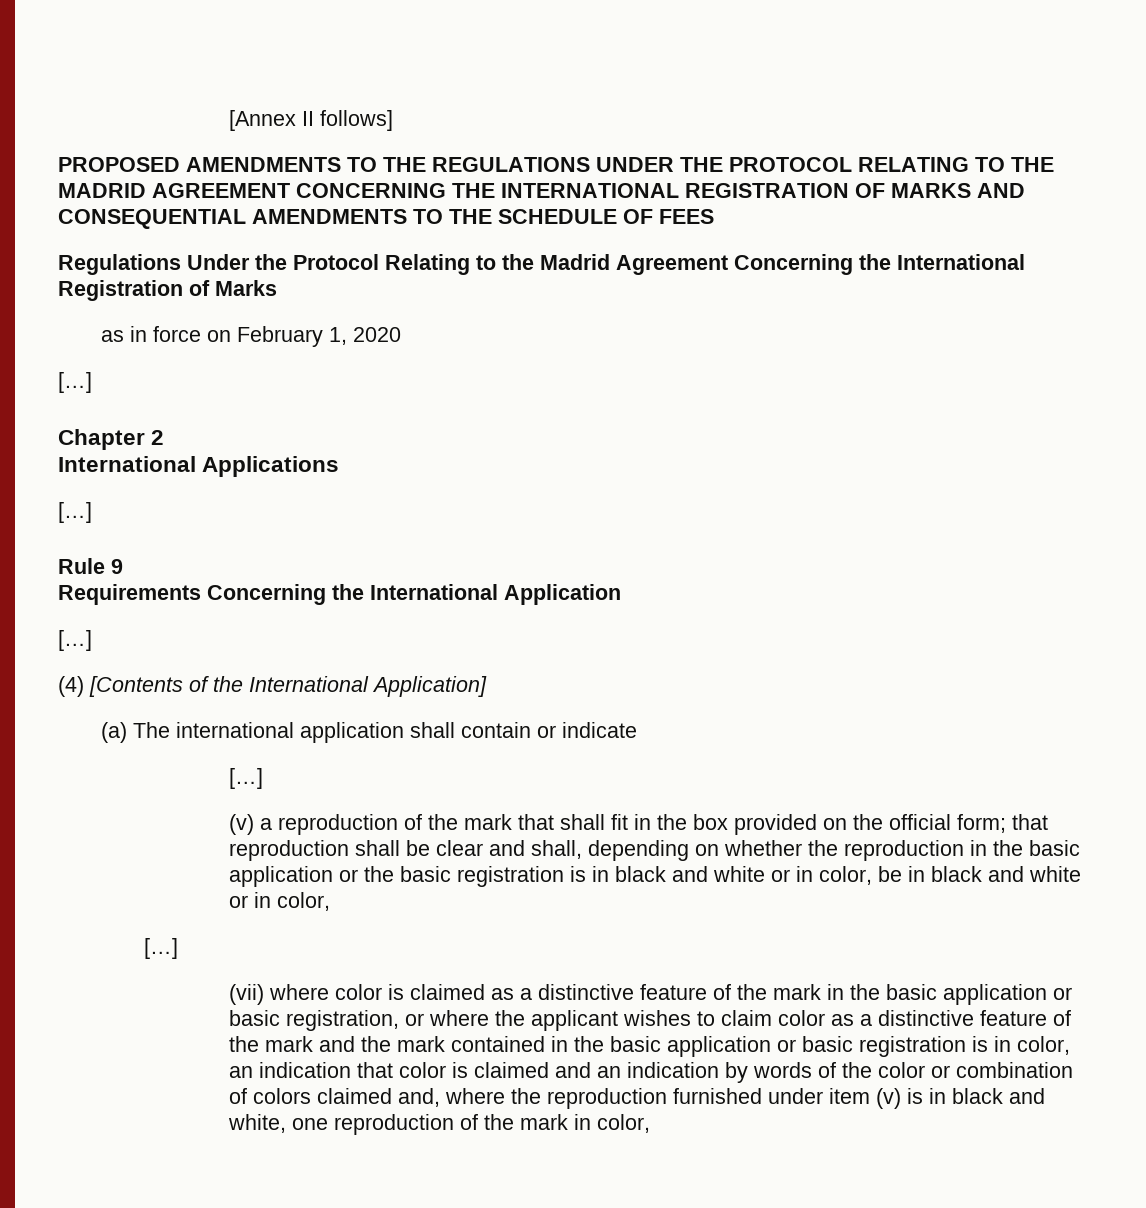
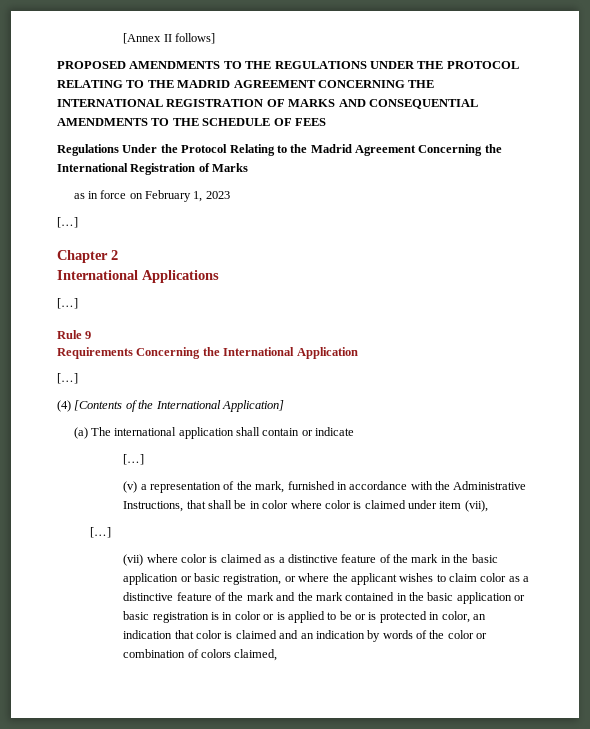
- as in force on February 1, 2020
+ as in force on February 1, 2023
- (v) a reproduction of the mark that shall fit in the box provided on the official form; that reproduction shall be clear and shall, depending on whether the reproduction in the basic application or the basic registration is in black and white or in color, be in black and white or in color,
+ (v) a representation of the mark, furnished in accordance with the Administrative Instructions, that shall be in color where color is claimed under item (vii),
- (vii) where color is claimed as a distinctive feature of the mark in the basic application or basic registration, or where the applicant wishes to claim color as a distinctive feature of the mark and the mark contained in the basic application or basic registration is in color, an indication that color is claimed and an indication by words of the color or combination of colors claimed and, where the reproduction furnished under item (v) is in black and white, one reproduction of the mark in color,
+ (vii) where color is claimed as a distinctive feature of the mark in the basic application or basic registration, or where the applicant wishes to claim color as a distinctive feature of the mark and the mark contained in the basic application or basic registration is in color or is applied to be or is protected in color, an indication that color is claimed and an indication by words of the color or combination of colors claimed,

